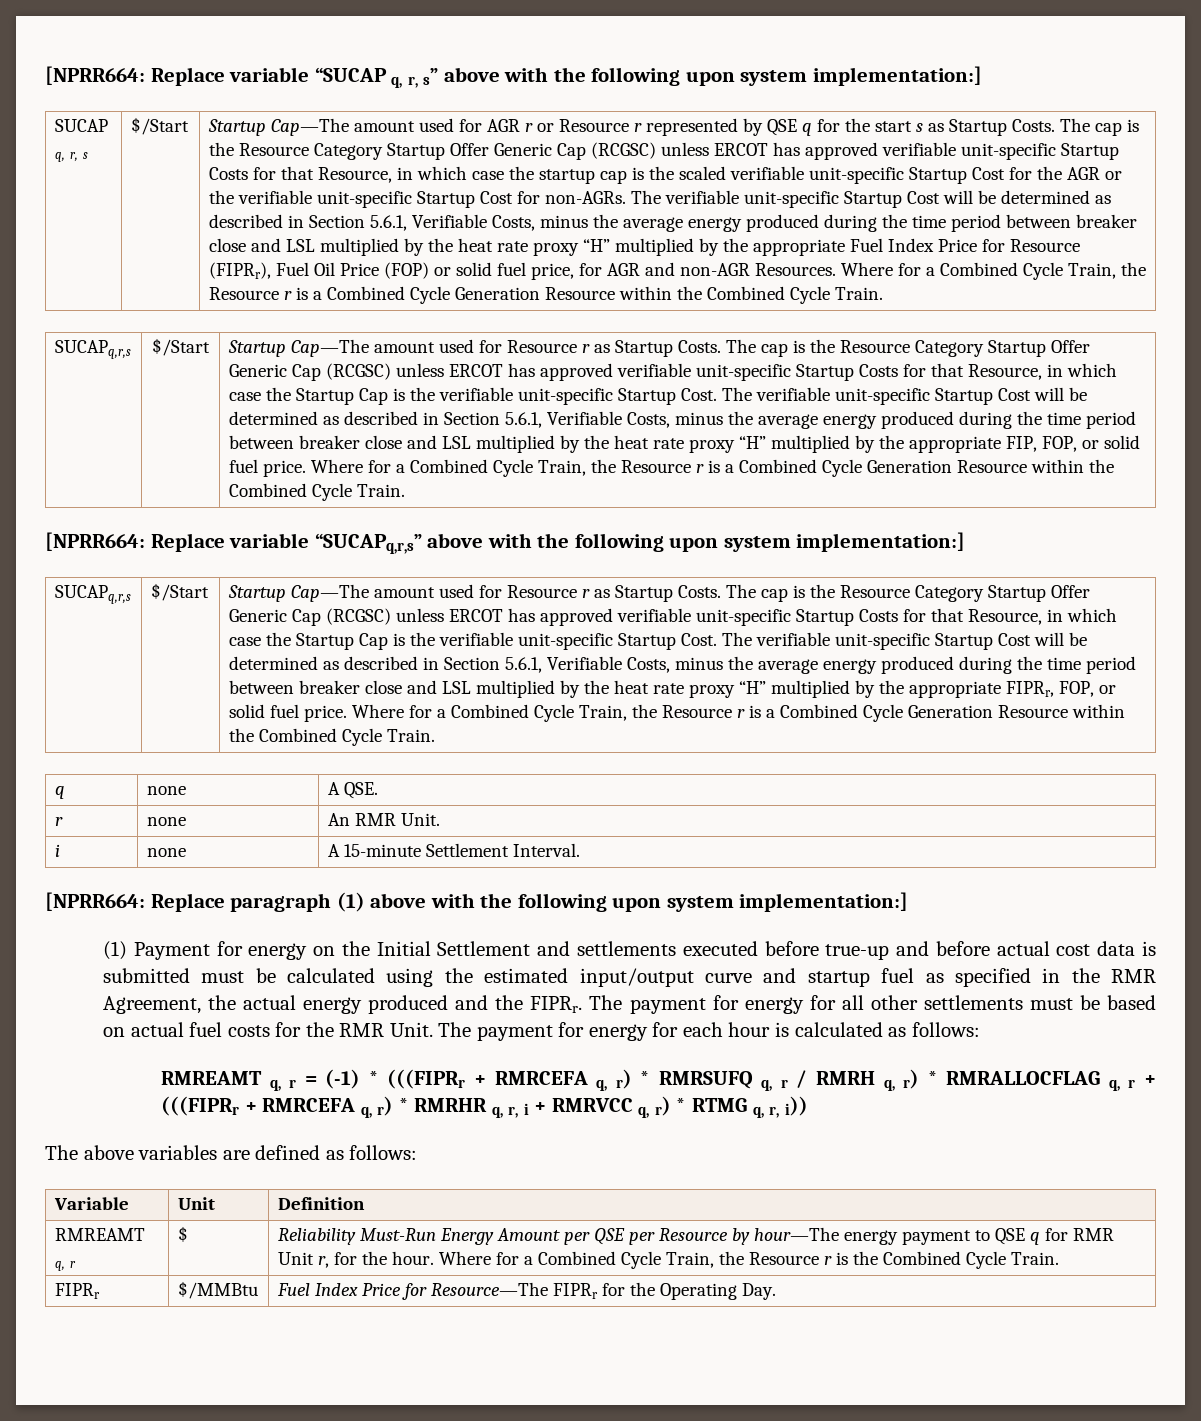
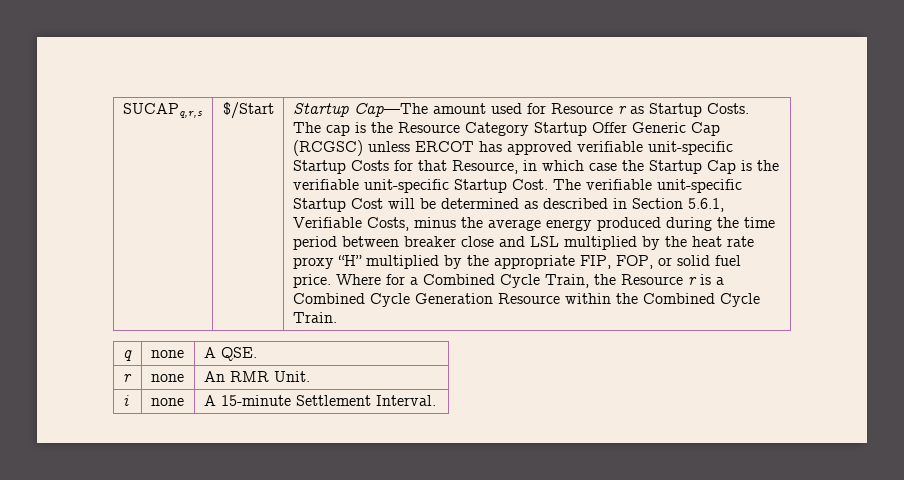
- [NPRR664: Replace variable “SUCAP q, r, s” above with the following upon system implementation:]
- SUCAP q, r, s | $/Start | Startup Cap—The amount used for AGR r or Resource r represented by QSE q for the start s as Startup Costs. The cap is the Resource Category Startup Offer Generic Cap (RCGSC) unless ERCOT has approved verifiable unit-specific Startup Costs for that Resource, in which case the startup cap is the scaled verifiable unit-specific Startup Cost for the AGR or the verifiable unit-specific Startup Cost for non-AGRs. The verifiable unit-specific Startup Cost will be determined as described in Section 5.6.1, Verifiable Costs, minus the average energy produced during the time period between breaker close and LSL multiplied by the heat rate proxy “H” multiplied by the appropriate Fuel Index Price for Resource (FIPRr), Fuel Oil Price (FOP) or solid fuel price, for AGR and non-AGR Resources. Where for a Combined Cycle Train, the Resource r is a Combined Cycle Generation Resource within the Combined Cycle Train.
- [NPRR664: Replace variable “SUCAPq,r,s” above with the following upon system implementation:]
- SUCAPq,r,s | $/Start | Startup Cap—The amount used for Resource r as Startup Costs. The cap is the Resource Category Startup Offer Generic Cap (RCGSC) unless ERCOT has approved verifiable unit-specific Startup Costs for that Resource, in which case the Startup Cap is the verifiable unit-specific Startup Cost. The verifiable unit-specific Startup Cost will be determined as described in Section 5.6.1, Verifiable Costs, minus the average energy produced during the time period between breaker close and LSL multiplied by the heat rate proxy “H” multiplied by the appropriate FIPRr, FOP, or solid fuel price. Where for a Combined Cycle Train, the Resource r is a Combined Cycle Generation Resource within the Combined Cycle Train.
- [NPRR664: Replace paragraph (1) above with the following upon system implementation:]
- (1) Payment for energy on the Initial Settlement and settlements executed before true-up and before actual cost data is submitted must be calculated using the estimated input/output curve and startup fuel as specified in the RMR Agreement, the actual energy produced and the FIPRr. The payment for energy for all other settlements must be based on actual fuel costs for the RMR Unit. The payment for energy for each hour is calculated as follows:
- RMREAMT q, r = (-1) * (((FIPRr + RMRCEFA q, r) * RMRSUFQ q, r / RMRH q, r) * RMRALLOCFLAG q, r + (((FIPRr + RMRCEFA q, r) * RMRHR q, r, i + RMRVCC q, r) * RTMG q, r, i))
- The above variables are defined as follows:
- Variable | Unit | Definition
- RMREAMT q, r | $ | Reliability Must-Run Energy Amount per QSE per Resource by hour—The energy payment to QSE q for RMR Unit r, for the hour. Where for a Combined Cycle Train, the Resource r is the Combined Cycle Train.
- FIPRr | $/MMBtu | Fuel Index Price for Resource—The FIPRr for the Operating Day.

